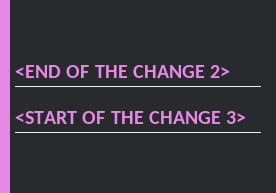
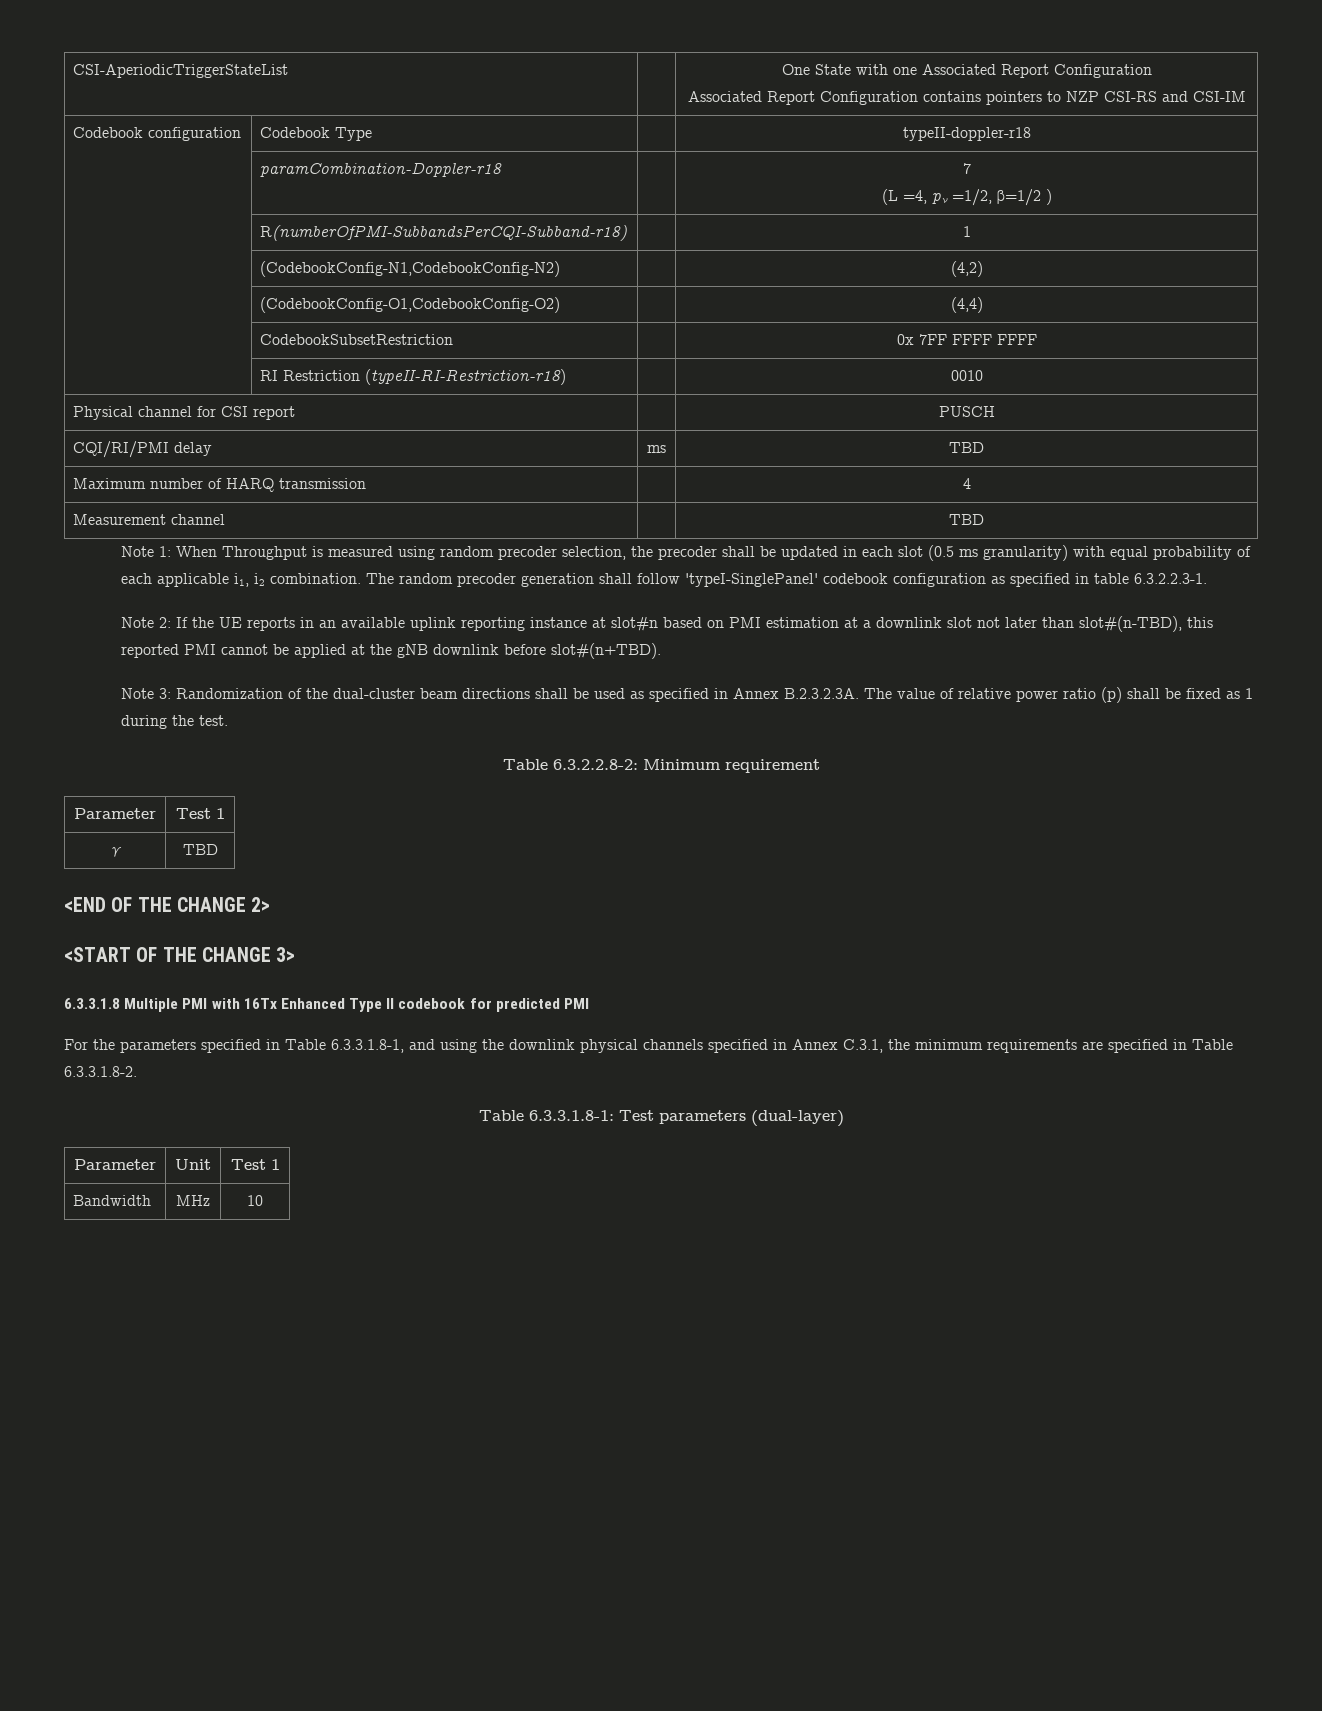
+ CSI-AperiodicTriggerStateList | | One State with one Associated Report Configuration
+ Associated Report Configuration contains pointers to NZP CSI-RS and CSI-IM
+ Codebook configuration | Codebook Type | | typeII-doppler-r18
+ | paramCombination-Doppler-r18 | | 7
+ (L =4, pν =1/2, β=1/2 )
+ | R(numberOfPMI-SubbandsPerCQI-Subband-r18) | | 1
+ | (CodebookConfig-N1,CodebookConfig-N2) | | (4,2)
+ | (CodebookConfig-O1,CodebookConfig-O2) | | (4,4)
+ | CodebookSubsetRestriction | | 0x 7FF FFFF FFFF
+ | RI Restriction (typeII-RI-Restriction-r18) | | 0010
+ Physical channel for CSI report | | PUSCH
+ CQI/RI/PMI delay | ms | TBD
+ Maximum number of HARQ transmission | | 4
+ Measurement channel | | TBD
+ Note 1: When Throughput is measured using random precoder selection, the precoder shall be updated in each slot (0.5 ms granularity) with equal probability of each applicable i1, i2 combination. The random precoder generation shall follow 'typeI-SinglePanel' codebook configuration as specified in table 6.3.2.2.3-1.
+ Note 2: If the UE reports in an available uplink reporting instance at slot#n based on PMI estimation at a downlink slot not later than slot#(n-TBD), this reported PMI cannot be applied at the gNB downlink before slot#(n+TBD).
+ Note 3: Randomization of the dual-cluster beam directions shall be used as specified in Annex B.2.3.2.3A. The value of relative power ratio (p) shall be fixed as 1 during the test.
+ Table 6.3.2.2.8-2: Minimum requirement
+ Parameter | Test 1
+ γ | TBD
+ 6.3.3.1.8 Multiple PMI with 16Tx Enhanced Type II codebook for predicted PMI
+ For the parameters specified in Table 6.3.3.1.8-1, and using the downlink physical channels specified in Annex C.3.1, the minimum requirements are specified in Table 6.3.3.1.8-2.
+ Table 6.3.3.1.8-1: Test parameters (dual-layer)
+ Parameter | Unit | Test 1
+ Bandwidth | MHz | 10

